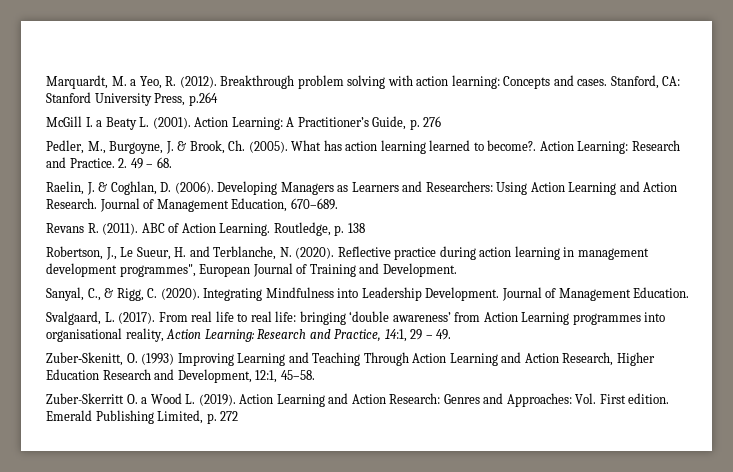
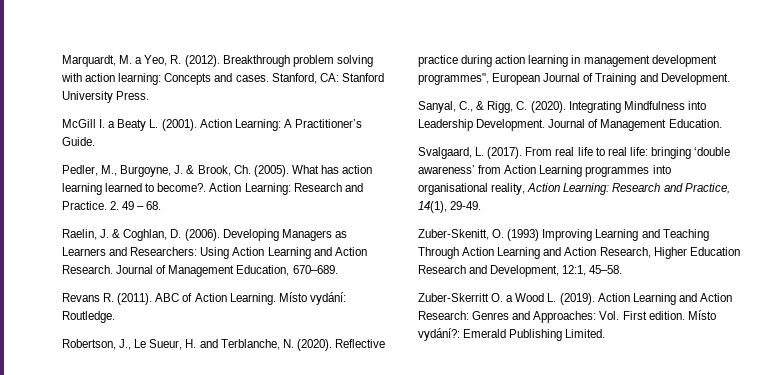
- Stanford, CA: Stanford University Press, p.264
+ Stanford, CA: Stanford University Press.
- Action Learning: A Practitioner’s Guide, p. 276
+ Action Learning: A Practitioner’s Guide.
- Routledge, p. 138
+ Místo vydání: Routledge.
- From real life to real life: bringing ‘double awareness’ from Action Learning programmes into organisational reality, Action Learning: Research and Practice, 14:1, 29 – 49.
+ From real life to real life: bringing ‘double awareness’ from Action Learning programmes into organisational reality, Action Learning: Research and Practice, 14(1), 29-49.
- Emerald Publishing Limited, p. 272
+ Místo vydání?: Emerald Publishing Limited.

